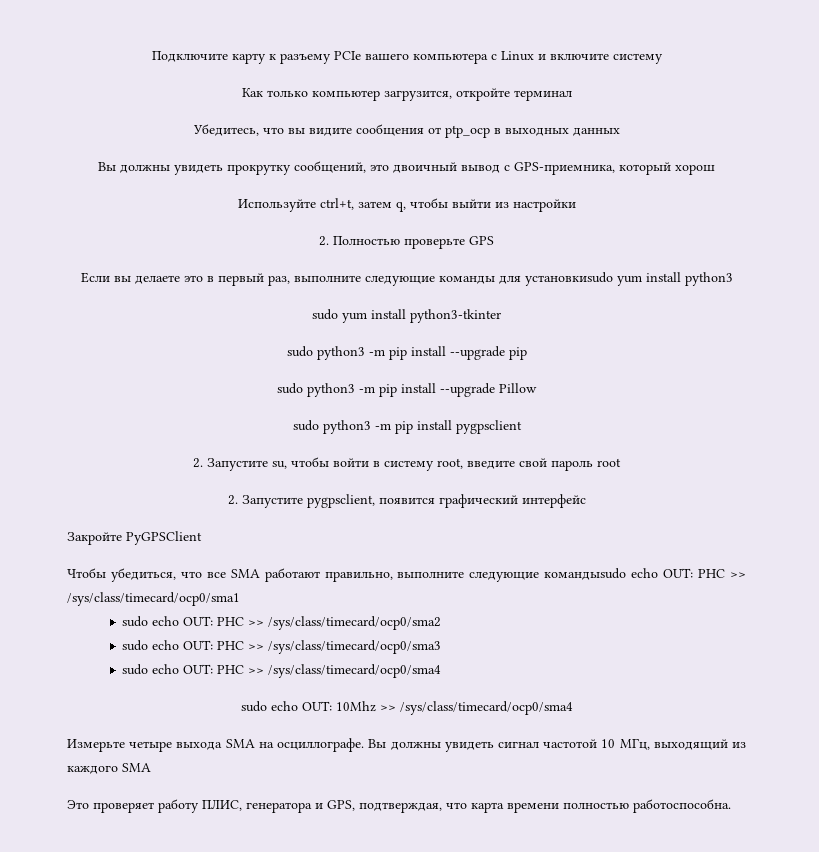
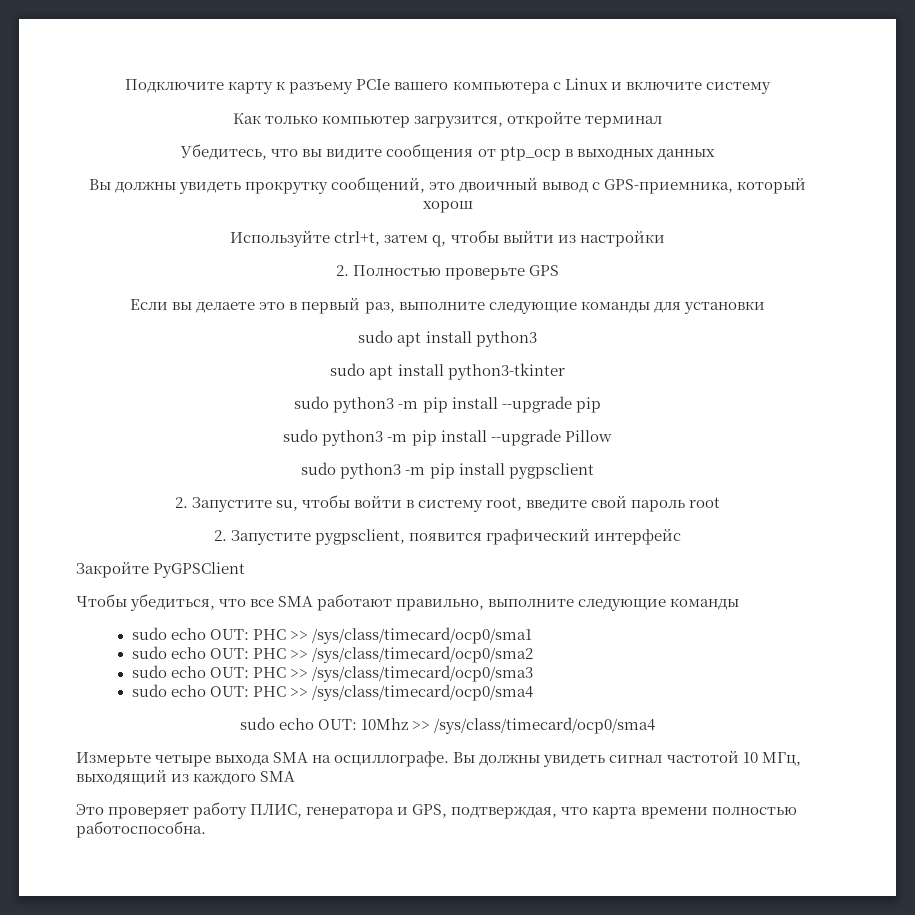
- Если вы делаете это в первый раз, выполните следующие команды для установкиsudo yum install python3
+ Если вы делаете это в первый раз, выполните следующие команды для установки
+ sudo apt install python3
- sudo yum install python3-tkinter
+ sudo apt install python3-tkinter
- Чтобы убедиться, что все SMA работают правильно, выполните следующие командыsudo echo OUT: PHC >> /sys/class/timecard/ocp0/sma1
+ Чтобы убедиться, что все SMA работают правильно, выполните следующие команды
+ sudo echo OUT: PHC >> /sys/class/timecard/ocp0/sma1

